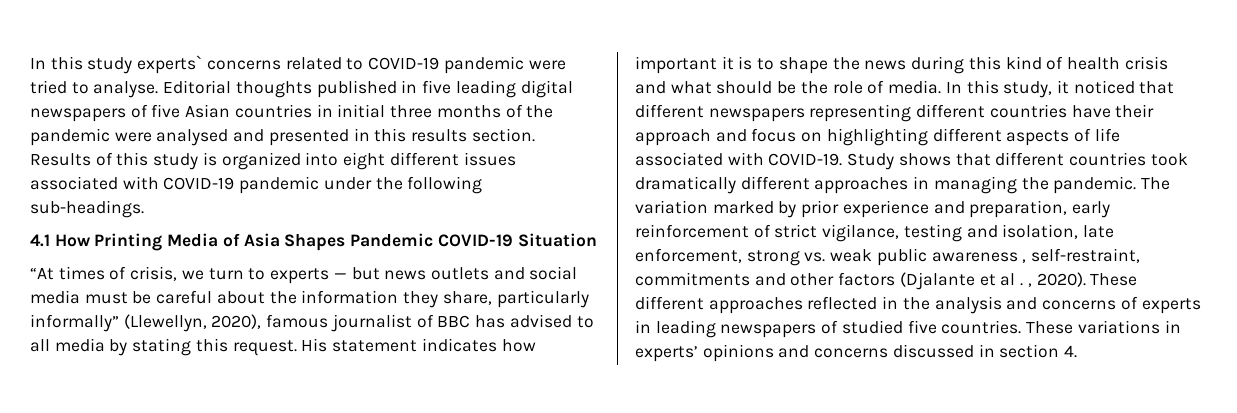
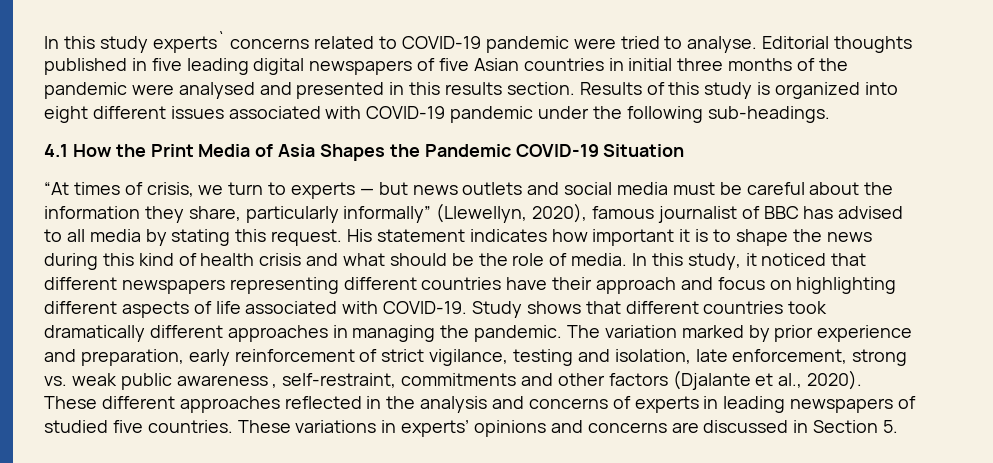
- 4.1 How Printing Media of Asia Shapes Pandemic COVID-19 Situation
+ 4.1 How the Print Media of Asia Shapes the Pandemic COVID-19 Situation
- The variation marked by prior experience and preparation, early reinforcement of strict vigilance, testing and isolation, late enforcement, strong vs. weak public awareness , self-restraint, commitments and other factors (Djalante et al . , 2020).
+ The variation marked by prior experience and preparation, early reinforcement of strict vigilance, testing and isolation, late enforcement, strong vs. weak public awareness , self-restraint, commitments and other factors (Djalante et al., 2020).
- These variations in experts’ opinions and concerns discussed in section 4.
+ These variations in experts’ opinions and concerns are discussed in Section 5.

